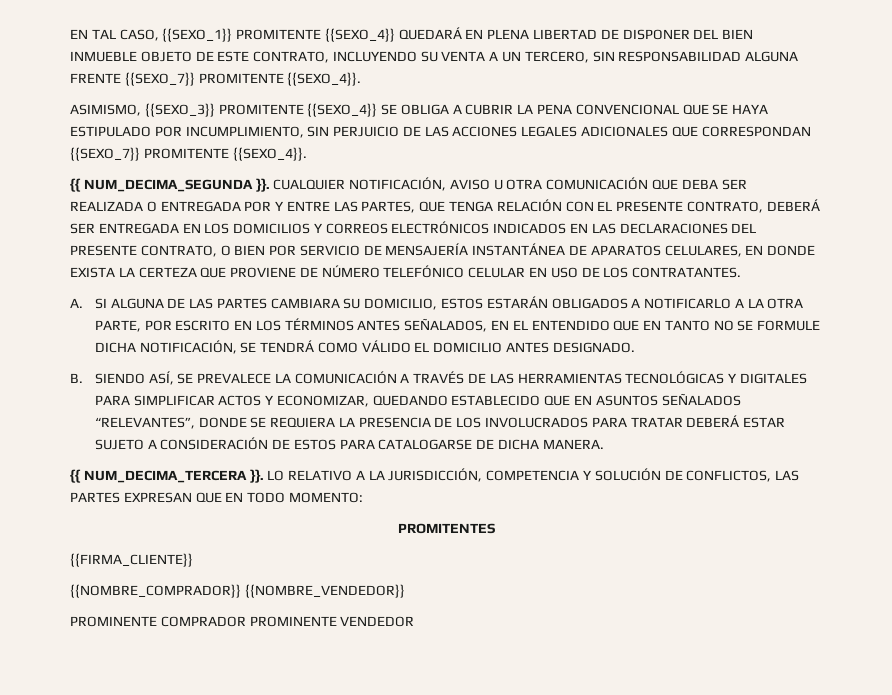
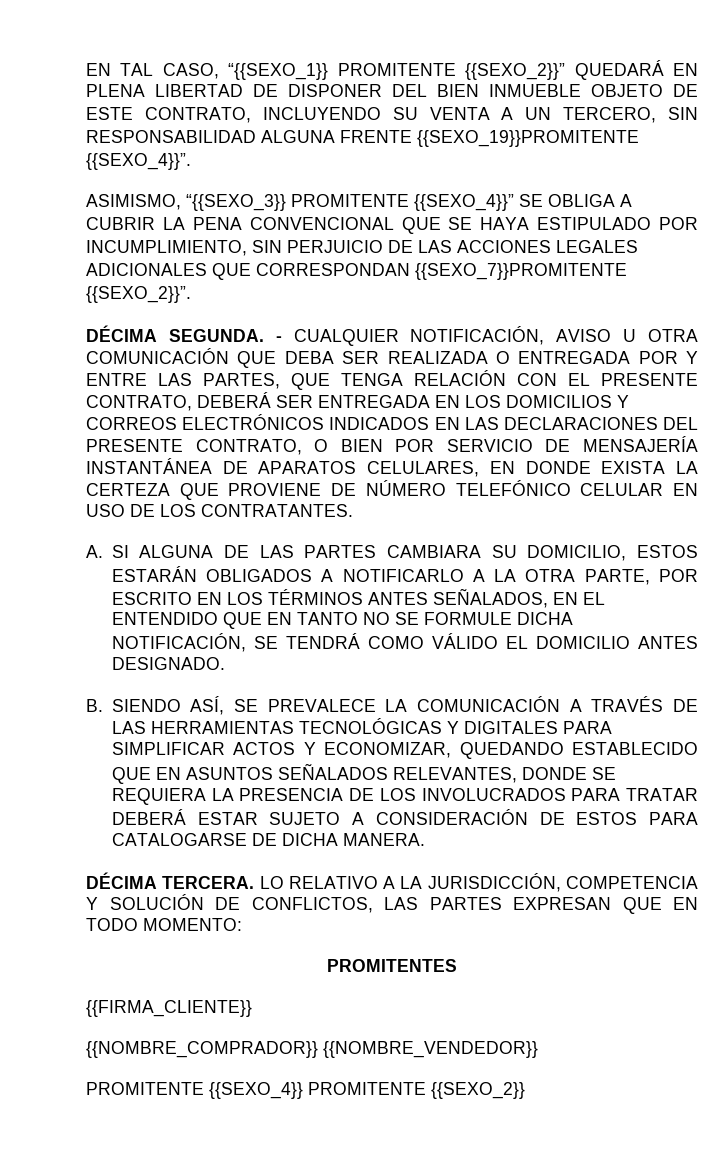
- EN TAL CASO, {{SEXO_1}} PROMITENTE {{SEXO_4}} QUEDARÁ EN PLENA LIBERTAD DE DISPONER DEL BIEN INMUEBLE OBJETO DE ESTE CONTRATO, INCLUYENDO SU VENTA A UN TERCERO, SIN RESPONSABILIDAD ALGUNA FRENTE {{SEXO_7}} PROMITENTE {{SEXO_4}}.
- ASIMISMO, {{SEXO_3}} PROMITENTE {{SEXO_4}} SE OBLIGA A CUBRIR LA PENA CONVENCIONAL QUE SE HAYA ESTIPULADO POR INCUMPLIMIENTO, SIN PERJUICIO DE LAS ACCIONES LEGALES ADICIONALES QUE CORRESPONDAN {{SEXO_7}} PROMITENTE {{SEXO_4}}.
- {{ NUM_DECIMA_SEGUNDA }}. CUALQUIER NOTIFICACIÓN, AVISO U OTRA COMUNICACIÓN QUE DEBA SER REALIZADA O ENTREGADA POR Y ENTRE LAS PARTES, QUE TENGA RELACIÓN CON EL PRESENTE CONTRATO, DEBERÁ SER ENTREGADA EN LOS DOMICILIOS Y CORREOS ELECTRÓNICOS INDICADOS EN LAS DECLARACIONES DEL PRESENTE CONTRATO, O BIEN POR SERVICIO DE MENSAJERÍA INSTANTÁNEA DE APARATOS CELULARES, EN DONDE EXISTA LA CERTEZA QUE PROVIENE DE NÚMERO TELEFÓNICO CELULAR EN USO DE LOS CONTRATANTES.
+ EN TAL CASO, “{{SEXO_1}} PROMITENTE {{SEXO_2}}” QUEDARÁ EN PLENA LIBERTAD DE DISPONER DEL BIEN INMUEBLE OBJETO DE ESTE CONTRATO, INCLUYENDO SU VENTA A UN TERCERO, SIN RESPONSABILIDAD ALGUNA FRENTE {{SEXO_19}}PROMITENTE {{SEXO_4}}”.
+ ASIMISMO, “{{SEXO_3}} PROMITENTE {{SEXO_4}}” SE OBLIGA A CUBRIR LA PENA CONVENCIONAL QUE SE HAYA ESTIPULADO POR INCUMPLIMIENTO, SIN PERJUICIO DE LAS ACCIONES LEGALES ADICIONALES QUE CORRESPONDAN {{SEXO_7}}PROMITENTE {{SEXO_2}}”.
+ DÉCIMA SEGUNDA. - CUALQUIER NOTIFICACIÓN, AVISO U OTRA COMUNICACIÓN QUE DEBA SER REALIZADA O ENTREGADA POR Y ENTRE LAS PARTES, QUE TENGA RELACIÓN CON EL PRESENTE CONTRATO, DEBERÁ SER ENTREGADA EN LOS DOMICILIOS Y CORREOS ELECTRÓNICOS INDICADOS EN LAS DECLARACIONES DEL PRESENTE CONTRATO, O BIEN POR SERVICIO DE MENSAJERÍA INSTANTÁNEA DE APARATOS CELULARES, EN DONDE EXISTA LA CERTEZA QUE PROVIENE DE NÚMERO TELEFÓNICO CELULAR EN USO DE LOS CONTRATANTES.
- B. SIENDO ASÍ, SE PREVALECE LA COMUNICACIÓN A TRAVÉS DE LAS HERRAMIENTAS TECNOLÓGICAS Y DIGITALES PARA SIMPLIFICAR ACTOS Y ECONOMIZAR, QUEDANDO ESTABLECIDO QUE EN ASUNTOS SEÑALADOS “RELEVANTES”, DONDE SE REQUIERA LA PRESENCIA DE LOS INVOLUCRADOS PARA TRATAR DEBERÁ ESTAR SUJETO A CONSIDERACIÓN DE ESTOS PARA CATALOGARSE DE DICHA MANERA.
+ B. SIENDO ASÍ, SE PREVALECE LA COMUNICACIÓN A TRAVÉS DE LAS HERRAMIENTAS TECNOLÓGICAS Y DIGITALES PARA SIMPLIFICAR ACTOS Y ECONOMIZAR, QUEDANDO ESTABLECIDO QUE EN ASUNTOS SEÑALADOS RELEVANTES, DONDE SE REQUIERA LA PRESENCIA DE LOS INVOLUCRADOS PARA TRATAR DEBERÁ ESTAR SUJETO A CONSIDERACIÓN DE ESTOS PARA CATALOGARSE DE DICHA MANERA.
- {{ NUM_DECIMA_TERCERA }}.
+ DÉCIMA TERCERA.
- PROMINENTE COMPRADOR PROMINENTE VENDEDOR
+ PROMITENTE {{SEXO_4}} PROMITENTE {{SEXO_2}}

